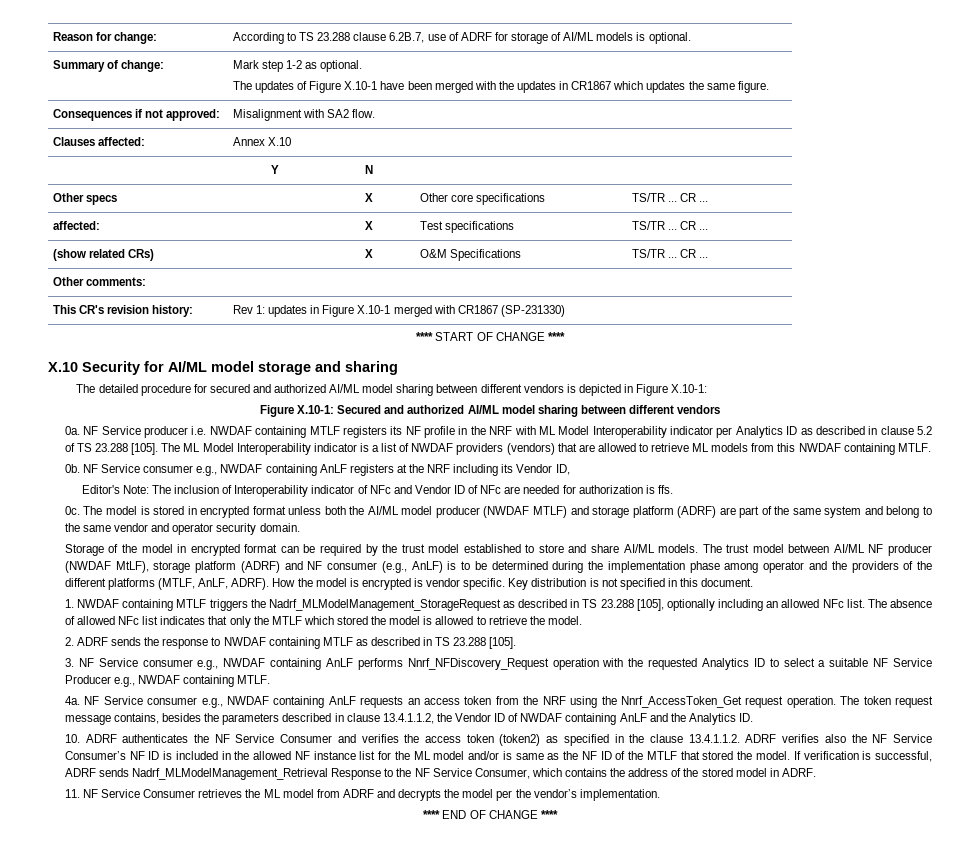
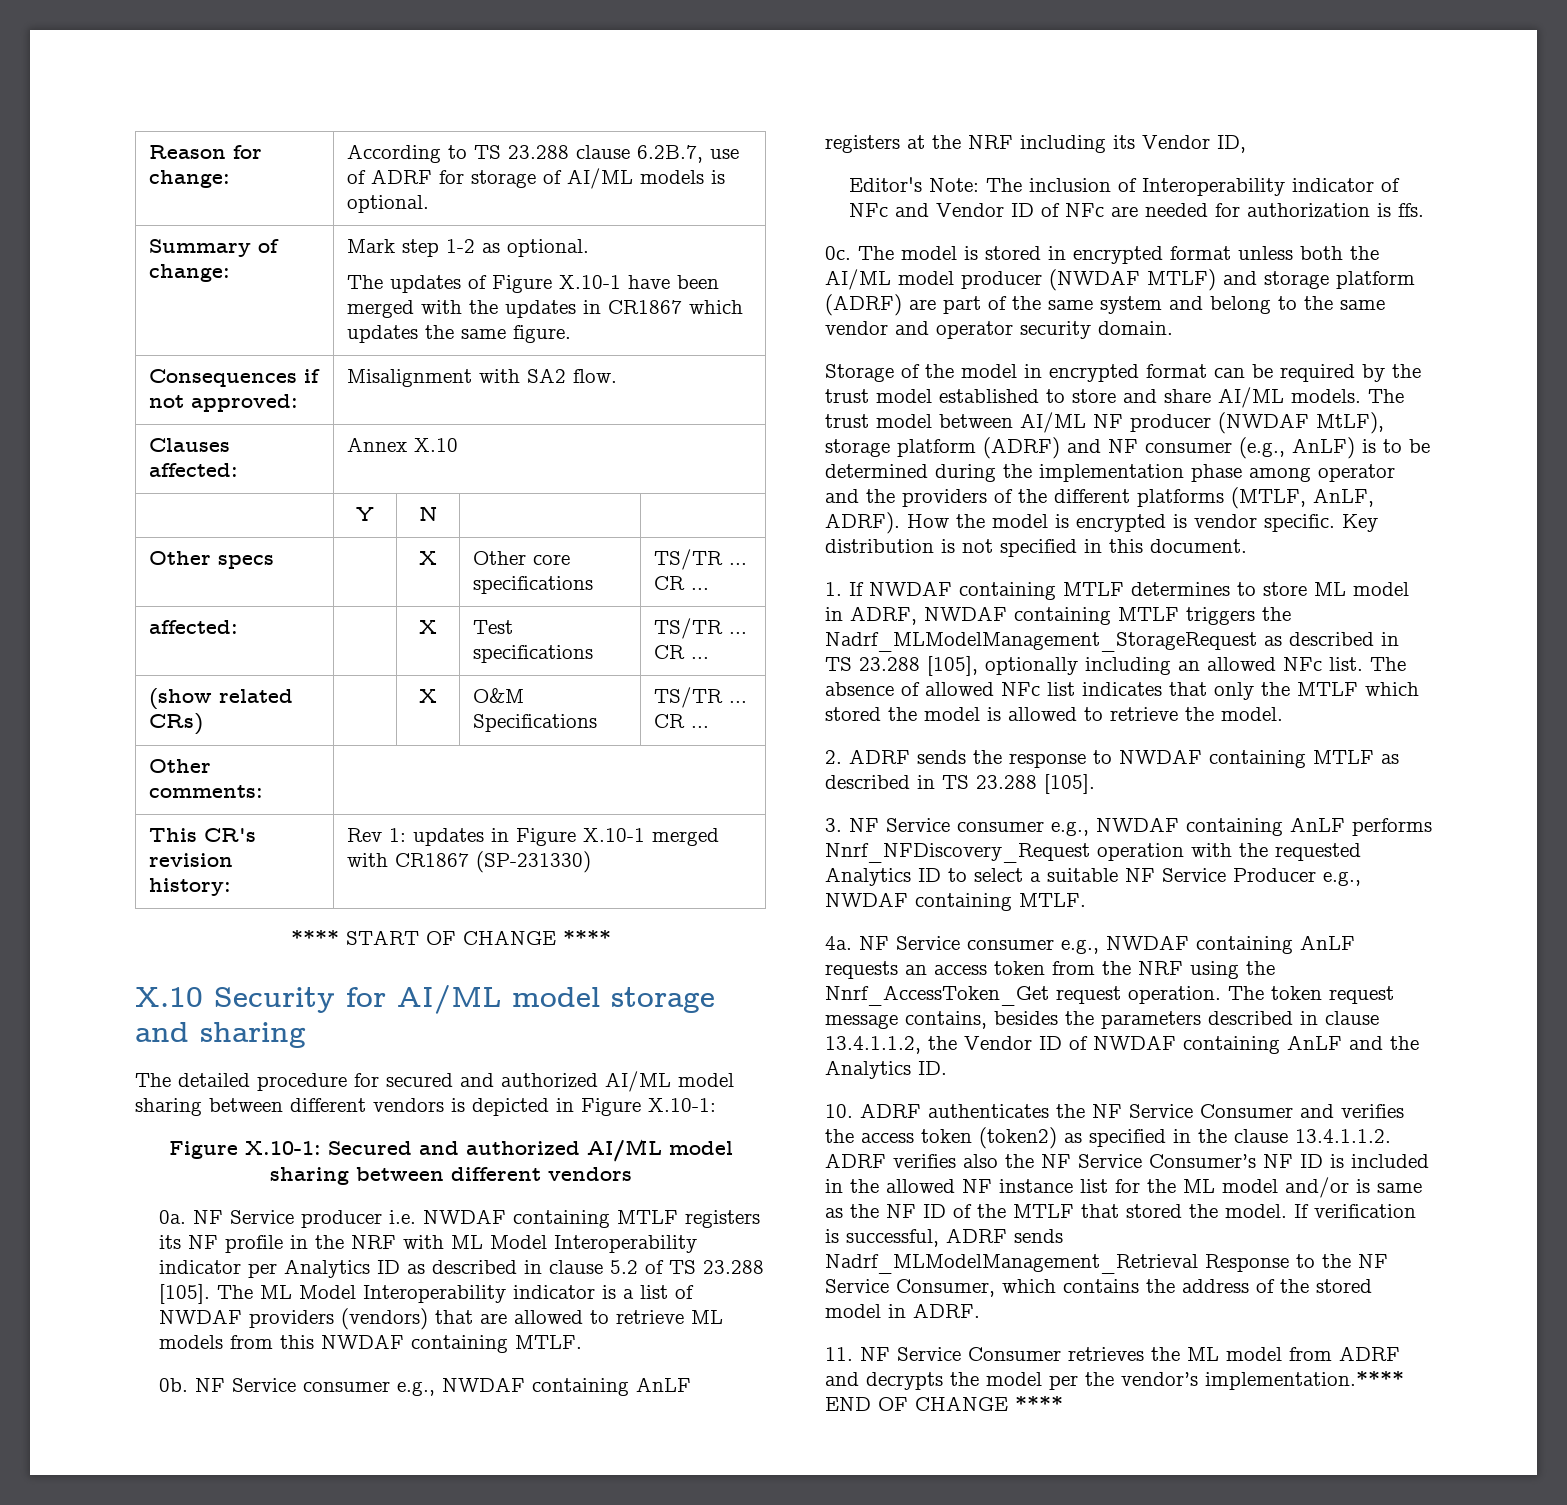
- 1. NWDAF containing MTLF triggers the Nadrf_MLModelManagement_StorageRequest as described in TS 23.288 [105], optionally including an allowed NFc list.
+ 1. If NWDAF containing MTLF determines to store ML model in ADRF, NWDAF containing MTLF triggers the Nadrf_MLModelManagement_StorageRequest as described in TS 23.288 [105], optionally including an allowed NFc list.
- 11. NF Service Consumer retrieves the ML model from ADRF and decrypts the model per the vendor’s implementation.
- **** END OF CHANGE ****
+ 11. NF Service Consumer retrieves the ML model from ADRF and decrypts the model per the vendor’s implementation.**** END OF CHANGE ****

